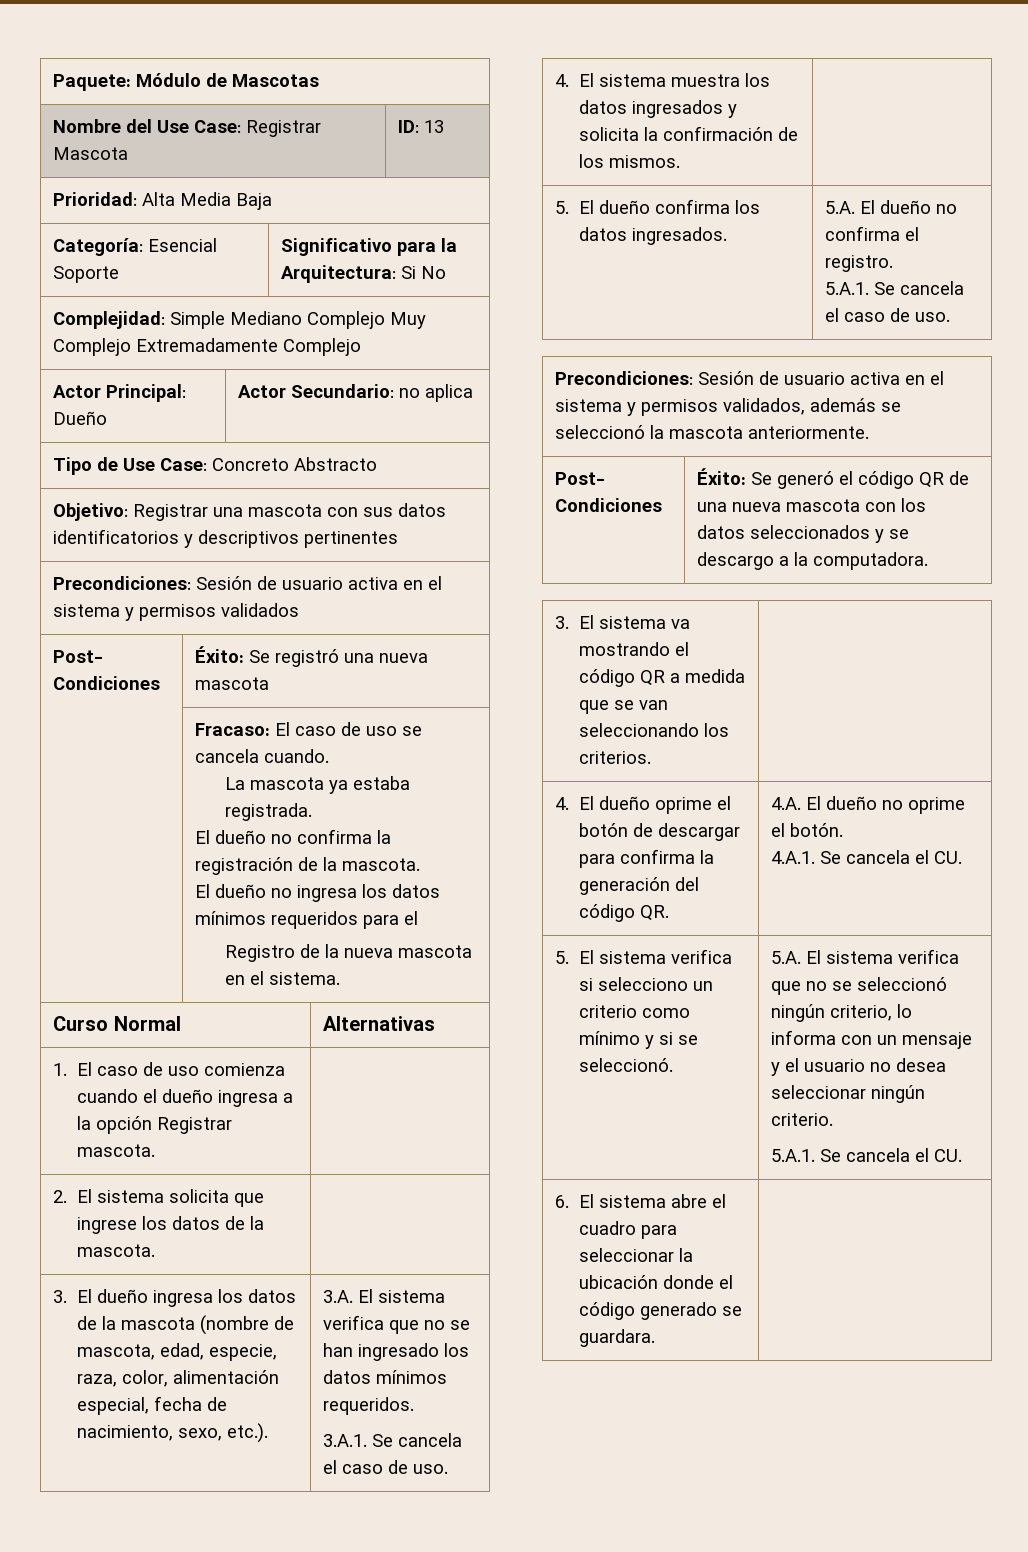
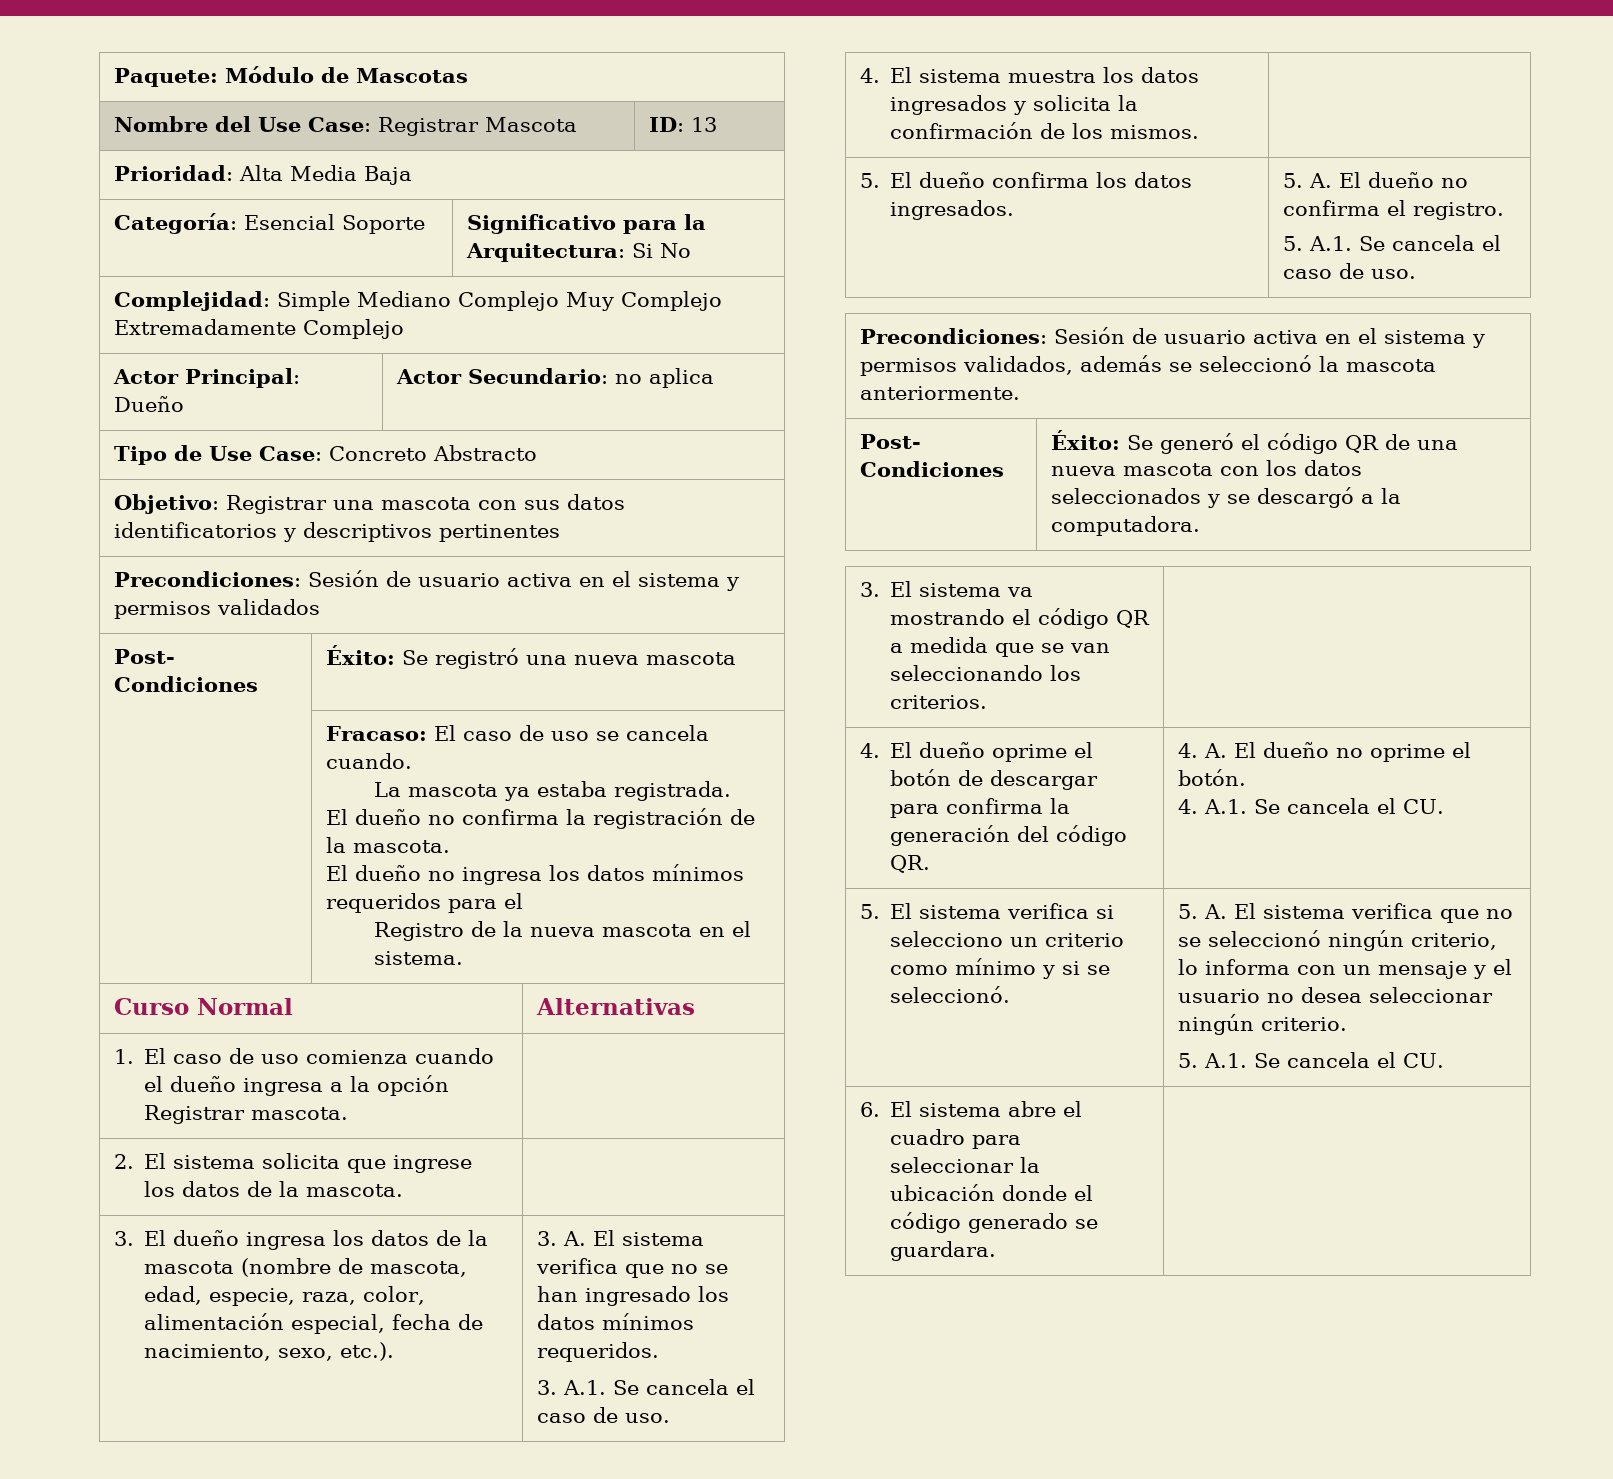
- 3.A. El sistema verifica que no se han ingresado los datos mínimos requeridos.
+ 3. A. El sistema verifica que no se han ingresado los datos mínimos requeridos.
- 3.A.1. Se cancela el caso de uso.
+ 3. A.1. Se cancela el caso de uso.
- 5. El dueño confirma los datos ingresados. | 5.A. El dueño no confirma el registro.
- 5.A.1. Se cancela el caso de uso.
+ 5. El dueño confirma los datos ingresados. | 5. A. El dueño no confirma el registro.
+ 5. A.1. Se cancela el caso de uso.
- Post- Condiciones | Éxito: Se generó el código QR de una nueva mascota con los datos seleccionados y se descargo a la computadora.
+ Post- Condiciones | Éxito: Se generó el código QR de una nueva mascota con los datos seleccionados y se descargó a la computadora.
- 4. El dueño oprime el botón de descargar para confirma la generación del código QR. | 4.A. El dueño no oprime el botón.
- 4.A.1. Se cancela el CU.
+ 4. El dueño oprime el botón de descargar para confirma la generación del código QR. | 4. A. El dueño no oprime el botón.
+ 4. A.1. Se cancela el CU.
- 5.A. El sistema verifica que no se seleccionó ningún criterio, lo informa con un mensaje y el usuario no desea seleccionar ningún criterio.
+ 5. A. El sistema verifica que no se seleccionó ningún criterio, lo informa con un mensaje y el usuario no desea seleccionar ningún criterio.
- 5.A.1. Se cancela el CU.
+ 5. A.1. Se cancela el CU.

